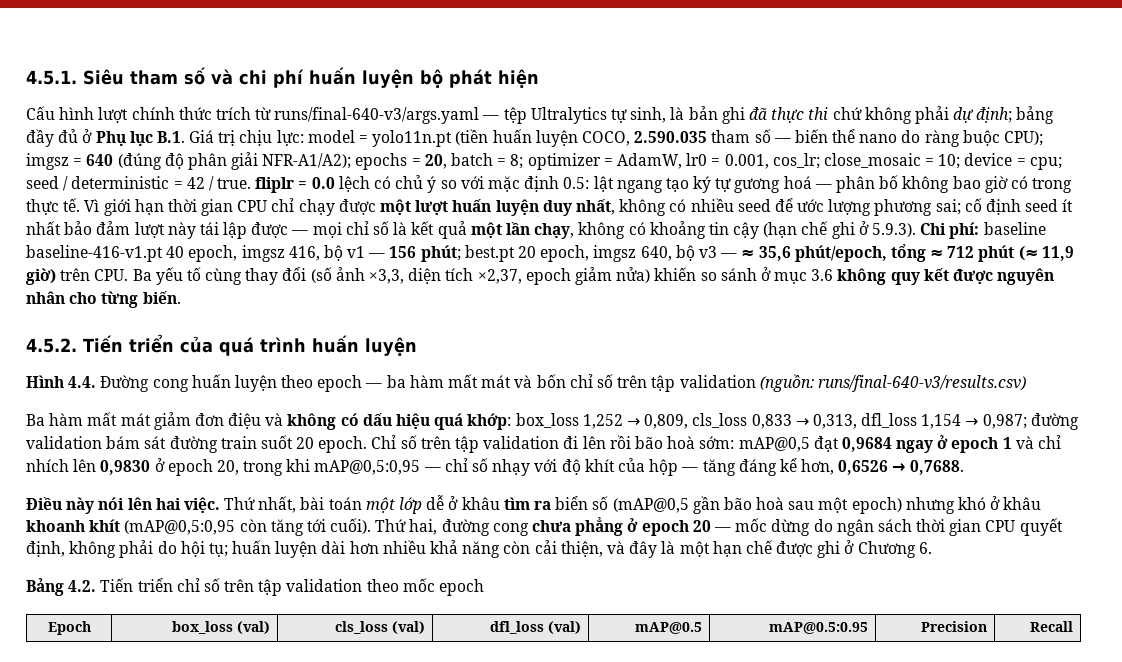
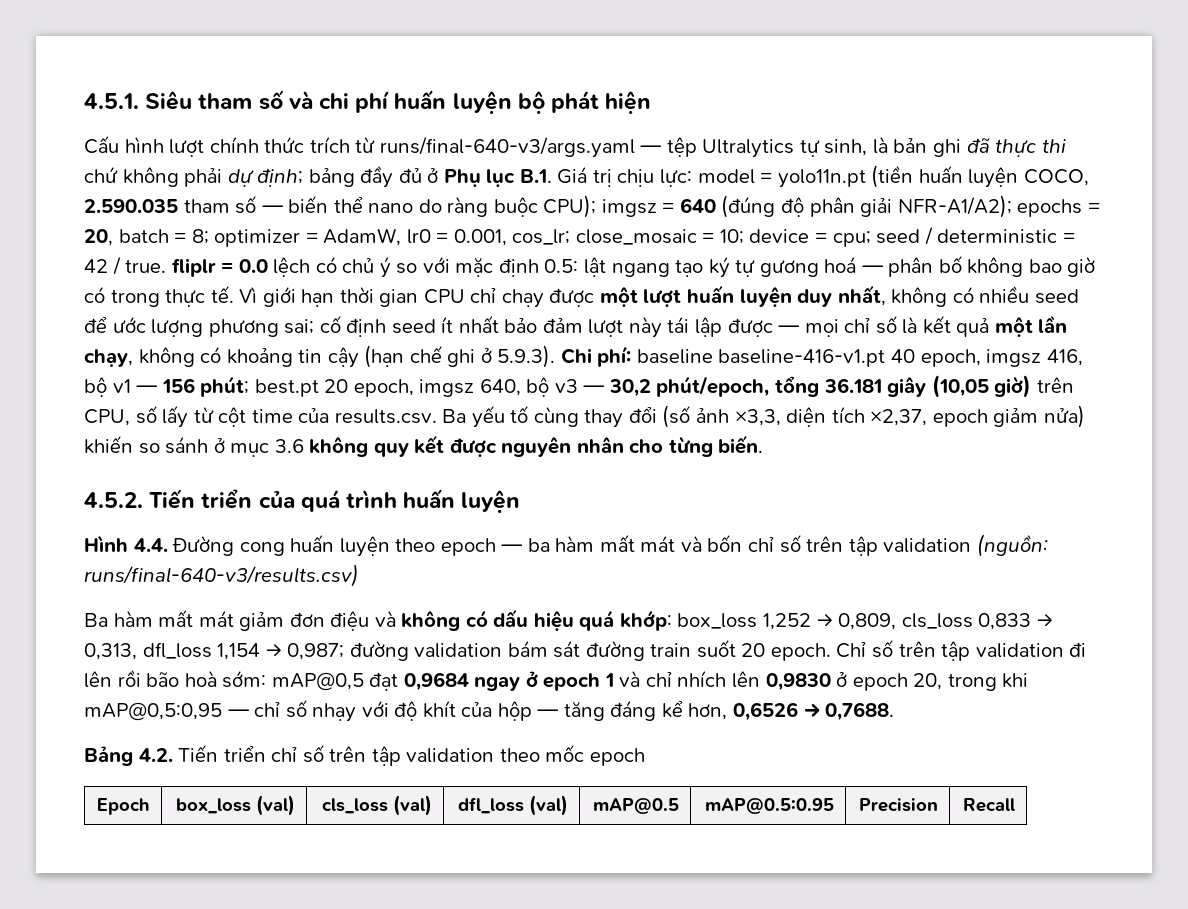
- best.pt 20 epoch, imgsz 640, bộ v3 — ≈ 35,6 phút/epoch, tổng ≈ 712 phút (≈ 11,9 giờ) trên CPU. Ba yếu tố cùng thay đổi (số ảnh ×3,3, diện tích ×2,37, epoch giảm nửa) khiến so sánh ở mục 3.6 không quy kết được nguyên nhân cho từng biến.
+ best.pt 20 epoch, imgsz 640, bộ v3 — 30,2 phút/epoch, tổng 36.181 giây (10,05 giờ) trên CPU, số lấy từ cột time của results.csv. Ba yếu tố cùng thay đổi (số ảnh ×3,3, diện tích ×2,37, epoch giảm nửa) khiến so sánh ở mục 3.6 không quy kết được nguyên nhân cho từng biến.
- Điều này nói lên hai việc. Thứ nhất, bài toán một lớp dễ ở khâu tìm ra biển số (mAP@0,5 gần bão hoà sau một epoch) nhưng khó ở khâu khoanh khít (mAP@0,5:0,95 còn tăng tới cuối). Thứ hai, đường cong chưa phẳng ở epoch 20 — mốc dừng do ngân sách thời gian CPU quyết định, không phải do hội tụ; huấn luyện dài hơn nhiều khả năng còn cải thiện, và đây là một hạn chế được ghi ở Chương 6.

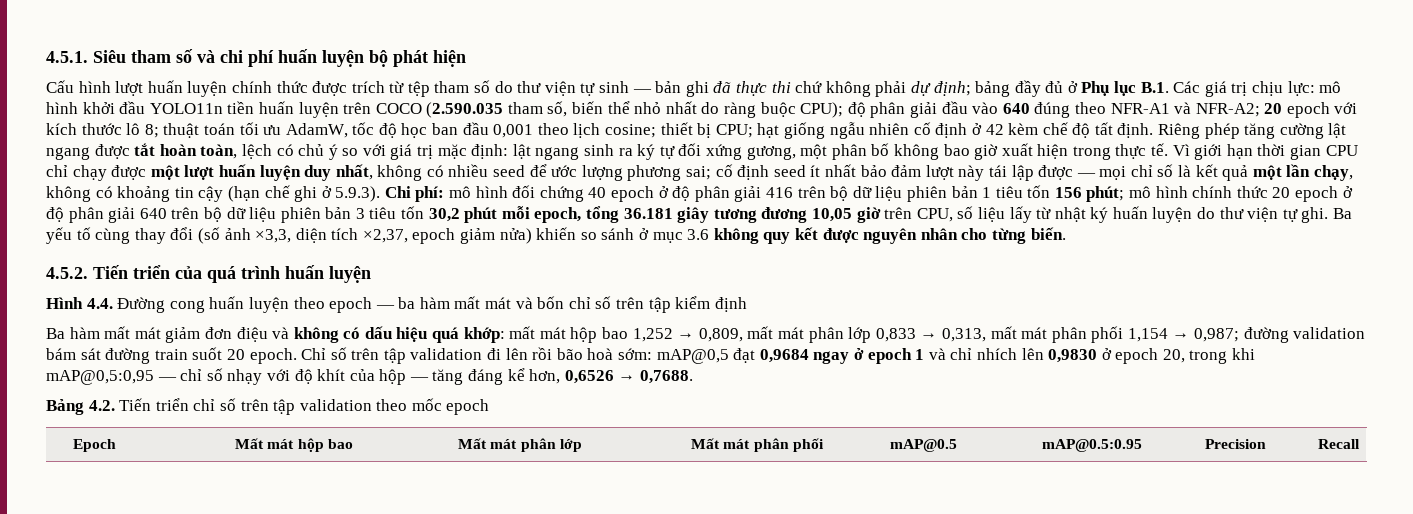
- Cấu hình lượt chính thức trích từ runs/final-640-v3/args.yaml — tệp Ultralytics tự sinh, là bản ghi đã thực thi chứ không phải dự định; bảng đầy đủ ở Phụ lục B.1. Giá trị chịu lực: model = yolo11n.pt (tiền huấn luyện COCO, 2.590.035 tham số — biến thể nano do ràng buộc CPU); imgsz = 640 (đúng độ phân giải NFR-A1/A2); epochs = 20, batch = 8; optimizer = AdamW, lr0 = 0.001, cos_lr; close_mosaic = 10; device = cpu; seed / deterministic = 42 / true. fliplr = 0.0 lệch có chủ ý so với mặc định 0.5: lật ngang tạo ký tự gương hoá — phân bố không bao giờ có trong thực tế.
+ Cấu hình lượt huấn luyện chính thức được trích từ tệp tham số do thư viện tự sinh — bản ghi đã thực thi chứ không phải dự định; bảng đầy đủ ở Phụ lục B.1. Các giá trị chịu lực: mô hình khởi đầu YOLO11n tiền huấn luyện trên COCO (2.590.035 tham số, biến thể nhỏ nhất do ràng buộc CPU); độ phân giải đầu vào 640 đúng theo NFR-A1 và NFR-A2; 20 epoch với kích thước lô 8; thuật toán tối ưu AdamW, tốc độ học ban đầu 0,001 theo lịch cosine; thiết bị CPU; hạt giống ngẫu nhiên cố định ở 42 kèm chế độ tất định. Riêng phép tăng cường lật ngang được tắt hoàn toàn, lệch có chủ ý so với giá trị mặc định: lật ngang sinh ra ký tự đối xứng gương, một phân bố không bao giờ xuất hiện trong thực tế.
- baseline baseline-416-v1.pt 40 epoch, imgsz 416, bộ v1 — 156 phút; best.pt 20 epoch, imgsz 640, bộ v3 — 30,2 phút/epoch, tổng 36.181 giây (10,05 giờ) trên CPU, số lấy từ cột time của results.csv. Ba yếu tố cùng thay đổi (số ảnh ×3,3, diện tích ×2,37, epoch giảm nửa) khiến so sánh ở mục 3.6 không quy kết được nguyên nhân cho từng biến.
+ mô hình đối chứng 40 epoch ở độ phân giải 416 trên bộ dữ liệu phiên bản 1 tiêu tốn 156 phút; mô hình chính thức 20 epoch ở độ phân giải 640 trên bộ dữ liệu phiên bản 3 tiêu tốn 30,2 phút mỗi epoch, tổng 36.181 giây tương đương 10,05 giờ trên CPU, số liệu lấy từ nhật ký huấn luyện do thư viện tự ghi. Ba yếu tố cùng thay đổi (số ảnh ×3,3, diện tích ×2,37, epoch giảm nửa) khiến so sánh ở mục 3.6 không quy kết được nguyên nhân cho từng biến.
- Hình 4.4. Đường cong huấn luyện theo epoch — ba hàm mất mát và bốn chỉ số trên tập validation (nguồn: runs/final-640-v3/results.csv)
+ Hình 4.4. Đường cong huấn luyện theo epoch — ba hàm mất mát và bốn chỉ số trên tập kiểm định
- Ba hàm mất mát giảm đơn điệu và không có dấu hiệu quá khớp: box_loss 1,252 → 0,809, cls_loss 0,833 → 0,313, dfl_loss 1,154 → 0,987; đường validation bám sát đường train suốt 20 epoch.
+ Ba hàm mất mát giảm đơn điệu và không có dấu hiệu quá khớp: mất mát hộp bao 1,252 → 0,809, mất mát phân lớp 0,833 → 0,313, mất mát phân phối 1,154 → 0,987; đường validation bám sát đường train suốt 20 epoch.
- Epoch | box_loss (val) | cls_loss (val) | dfl_loss (val) | mAP@0.5 | mAP@0.5:0.95 | Precision | Recall
+ Epoch | Mất mát hộp bao | Mất mát phân lớp | Mất mát phân phối | mAP@0.5 | mAP@0.5:0.95 | Precision | Recall

